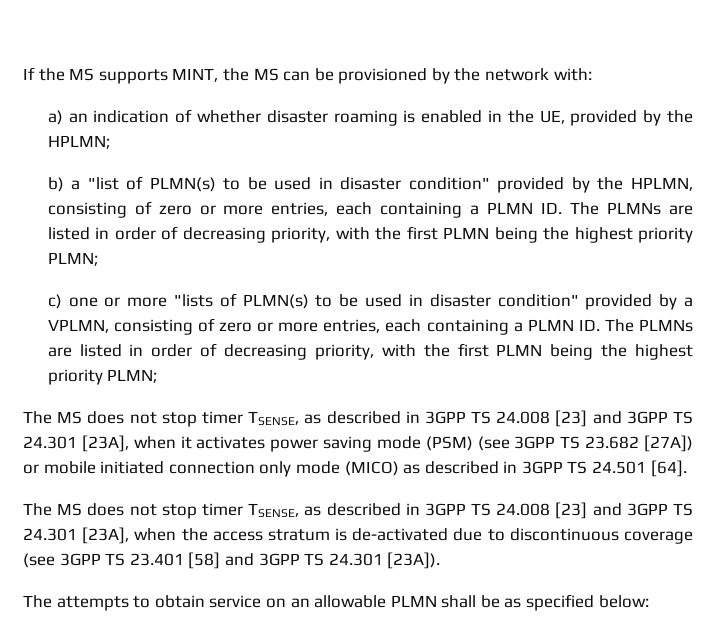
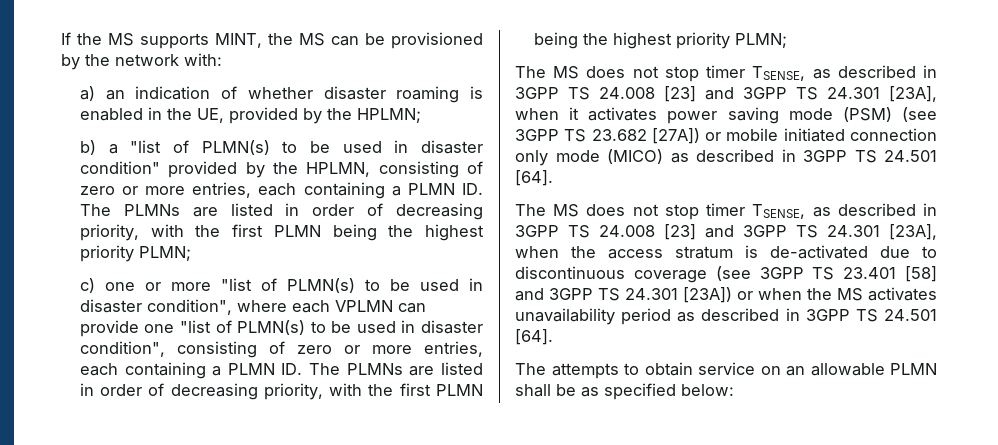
- c) one or more "lists of PLMN(s) to be used in disaster condition" provided by a VPLMN, consisting of zero or more entries, each containing a PLMN ID. The PLMNs are listed in order of decreasing priority, with the first PLMN being the highest priority PLMN;
+ c) one or more "list of PLMN(s) to be used in disaster condition", where each VPLMN can provide one "list of PLMN(s) to be used in disaster condition", consisting of zero or more entries, each containing a PLMN ID. The PLMNs are listed in order of decreasing priority, with the first PLMN being the highest priority PLMN;
- The MS does not stop timer TSENSE, as described in 3GPP TS 24.008 [23] and 3GPP TS 24.301 [23A], when the access stratum is de-activated due to discontinuous coverage (see 3GPP TS 23.401 [58] and 3GPP TS 24.301 [23A]).
+ The MS does not stop timer TSENSE, as described in 3GPP TS 24.008 [23] and 3GPP TS 24.301 [23A], when the access stratum is de-activated due to discontinuous coverage (see 3GPP TS 23.401 [58] and 3GPP TS 24.301 [23A]) or when the MS activates unavailability period as described in 3GPP TS 24.501 [64].

